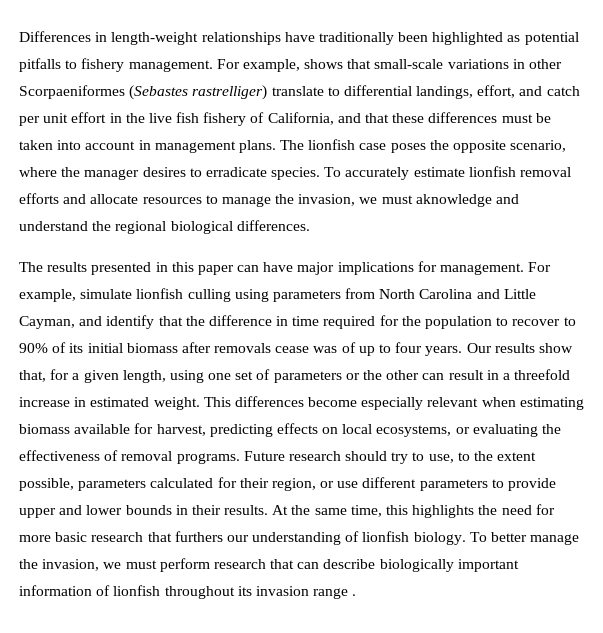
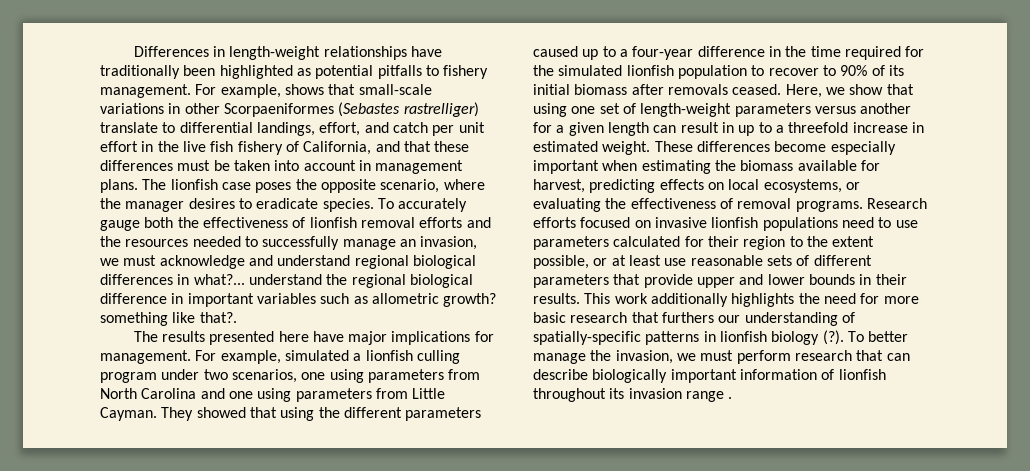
- The lionfish case poses the opposite scenario, where the manager desires to erradicate species.
+ The lionfish case poses the opposite scenario, where the manager desires to eradicate species.
- To accurately estimate lionfish removal efforts and allocate resources to manage the invasion, we must aknowledge and understand the regional biological differences.
+ To accurately gauge both the effectiveness of lionfish removal efforts and the resources needed to successfully manage an invasion, we must acknowledge and understand regional biological differences in what?... understand the regional biological difference in important variables such as allometric growth? something like that?.
- The results presented in this paper can have major implications for management.
+ The results presented here have major implications for management.
- For example, simulate lionfish culling using parameters from North Carolina and Little Cayman, and identify that the difference in time required for the population to recover to 90% of its initial biomass after removals cease was of up to four years. Our results show that, for a given length, using one set of parameters or the other can result in a threefold increase in estimated weight.
+ For example, simulated a lionfish culling program under two scenarios, one using parameters from North Carolina and one using parameters from Little Cayman. They showed that using the different parameters caused up to a four-year difference in the time required for the simulated lionfish population to recover to 90% of its initial biomass after removals ceased. Here, we show that using one set of length-weight parameters versus another for a given length can result in up to a threefold increase in estimated weight.
- This differences become especially relevant when estimating biomass available for harvest, predicting effects on local ecosystems, or evaluating the effectiveness of removal programs.
+ These differences become especially important when estimating the biomass available for harvest, predicting effects on local ecosystems, or evaluating the effectiveness of removal programs.
- Future research should try to use, to the extent possible, parameters calculated for their region, or use different parameters to provide upper and lower bounds in their results.
+ Research efforts focused on invasive lionfish populations need to use parameters calculated for their region to the extent possible, or at least use reasonable sets of different parameters that provide upper and lower bounds in their results.
- At the same time, this highlights the need for more basic research that furthers our understanding of lionfish biology.
+ This work additionally highlights the need for more basic research that furthers our understanding of spatially-specific patterns in lionfish biology (?).

